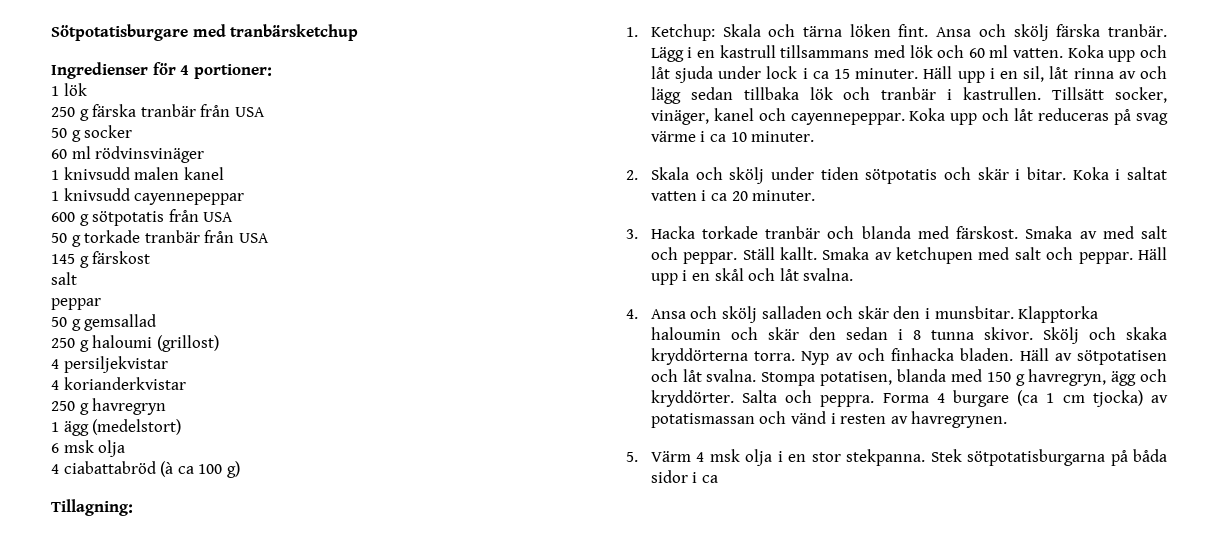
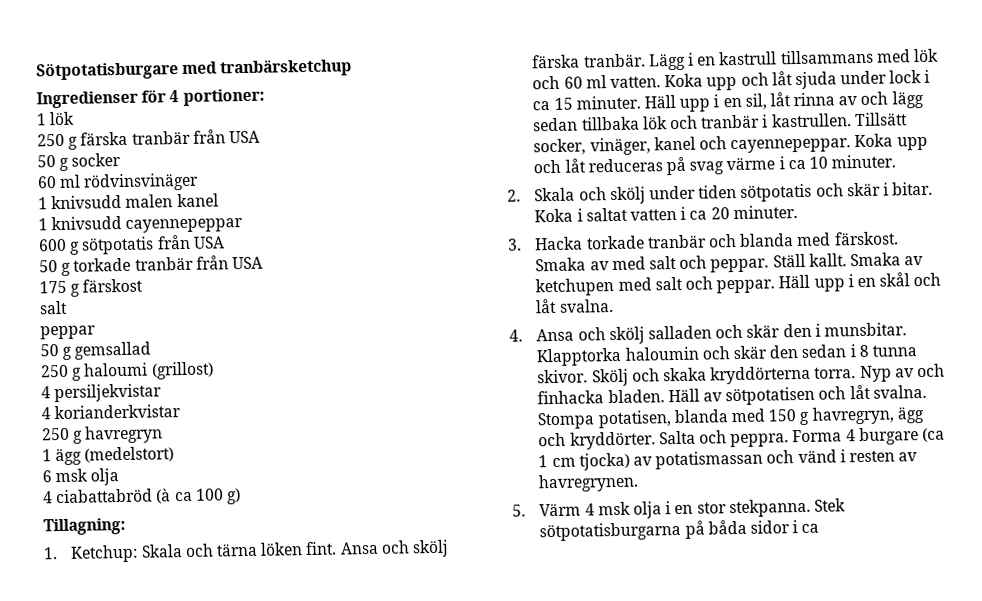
- 145 g färskost
+ 175 g färskost

